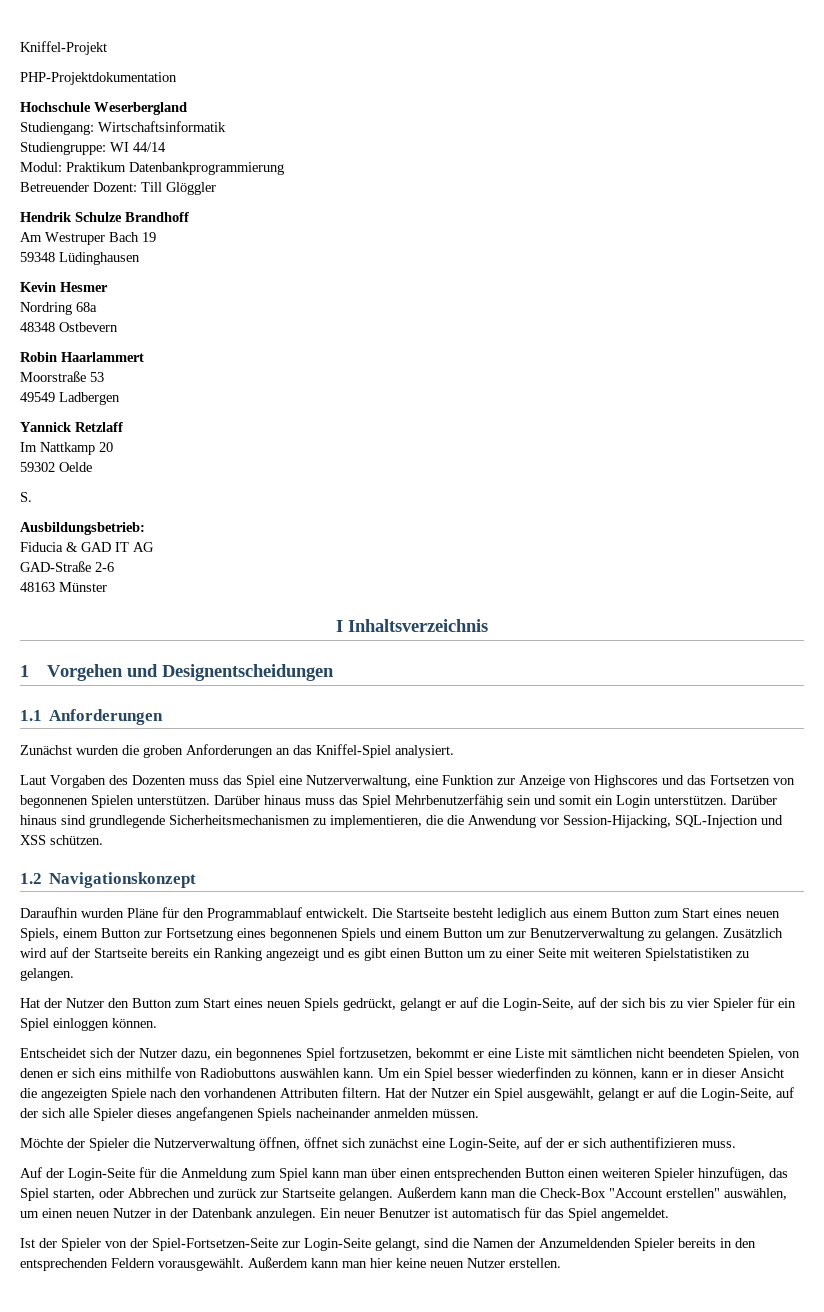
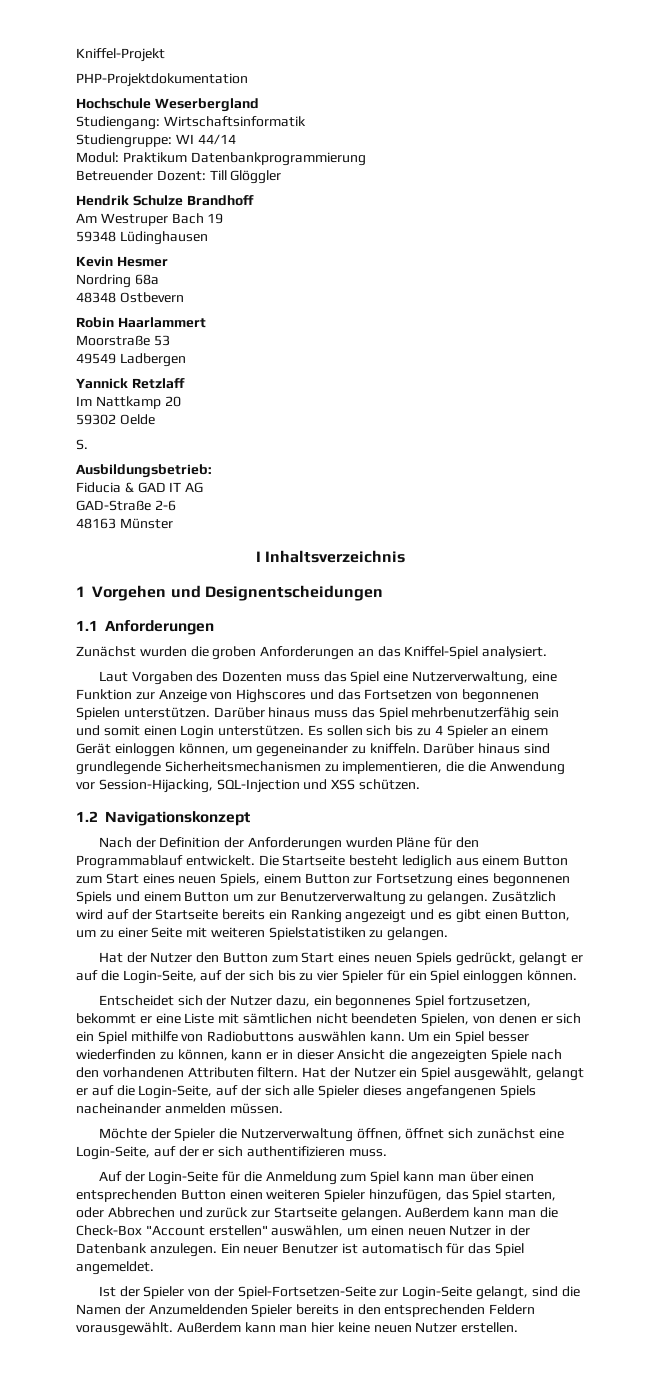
- Darüber hinaus muss das Spiel Mehrbenutzerfähig sein und somit ein Login unterstützen.
+ Darüber hinaus muss das Spiel mehrbenutzerfähig sein und somit einen Login unterstützen.
+ Es sollen sich bis zu 4 Spieler an einem Gerät einloggen können, um gegeneinander zu kniffeln.
- Daraufhin wurden Pläne für den Programmablauf entwickelt.
+ Nach der Definition der Anforderungen wurden Pläne für den Programmablauf entwickelt.
- Zusätzlich wird auf der Startseite bereits ein Ranking angezeigt und es gibt einen Button um zu einer Seite mit weiteren Spielstatistiken zu gelangen.
+ Zusätzlich wird auf der Startseite bereits ein Ranking angezeigt und es gibt einen Button, um zu einer Seite mit weiteren Spielstatistiken zu gelangen.
- Entscheidet sich der Nutzer dazu, ein begonnenes Spiel fortzusetzen, bekommt er eine Liste mit sämtlichen nicht beendeten Spielen, von denen er sich eins mithilfe von Radiobuttons auswählen kann.
+ Entscheidet sich der Nutzer dazu, ein begonnenes Spiel fortzusetzen, bekommt er eine Liste mit sämtlichen nicht beendeten Spielen, von denen er sich ein Spiel mithilfe von Radiobuttons auswählen kann.

